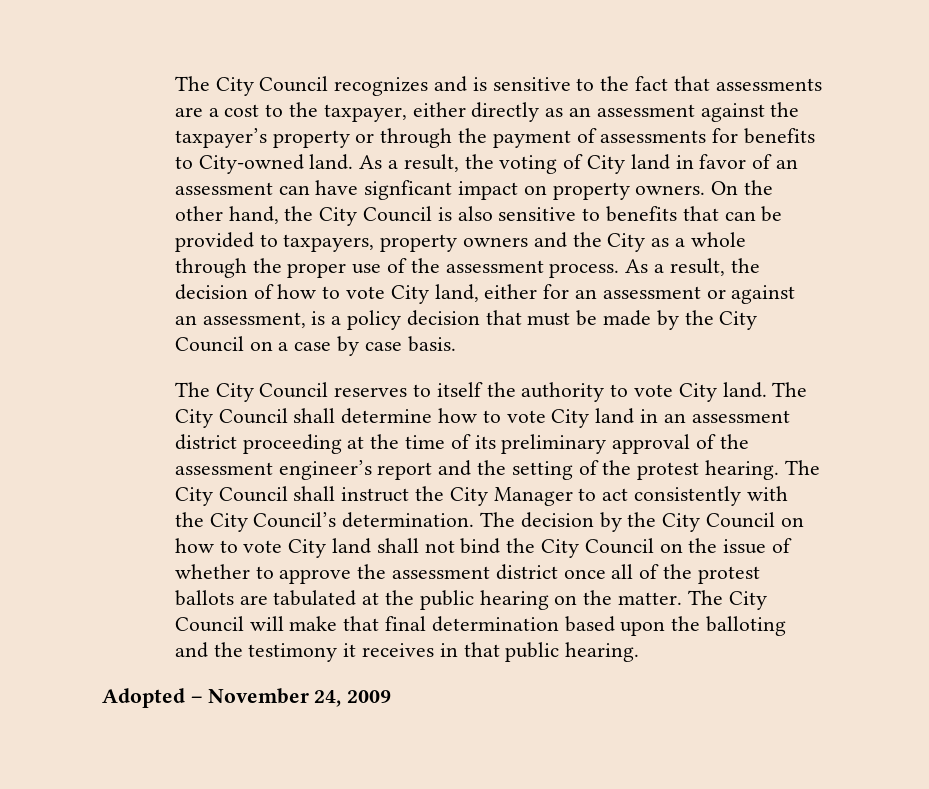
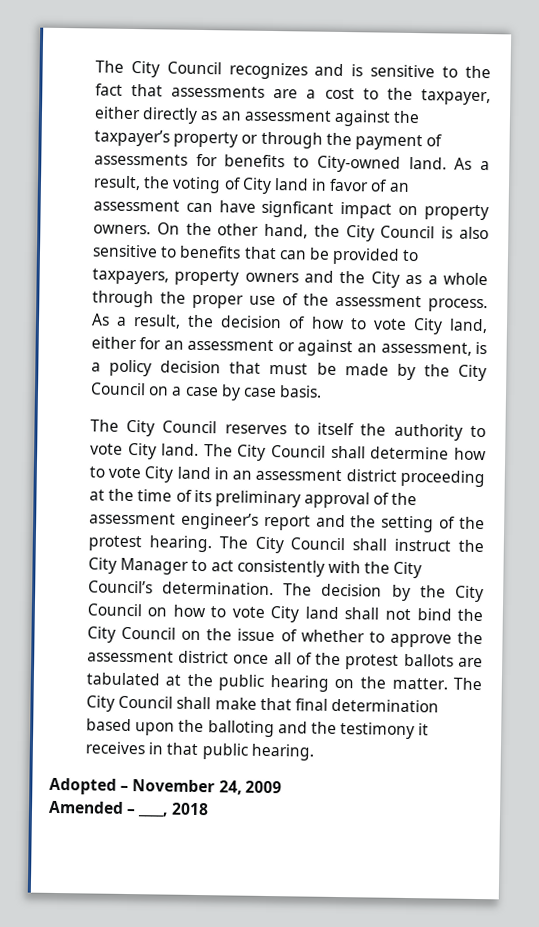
- The City Council will make that final determination based upon the balloting and the testimony it receives in that public hearing.
+ The City Council shall make that final determination based upon the balloting and the testimony it receives in that public hearing.
+ Amended – ____, 2018

